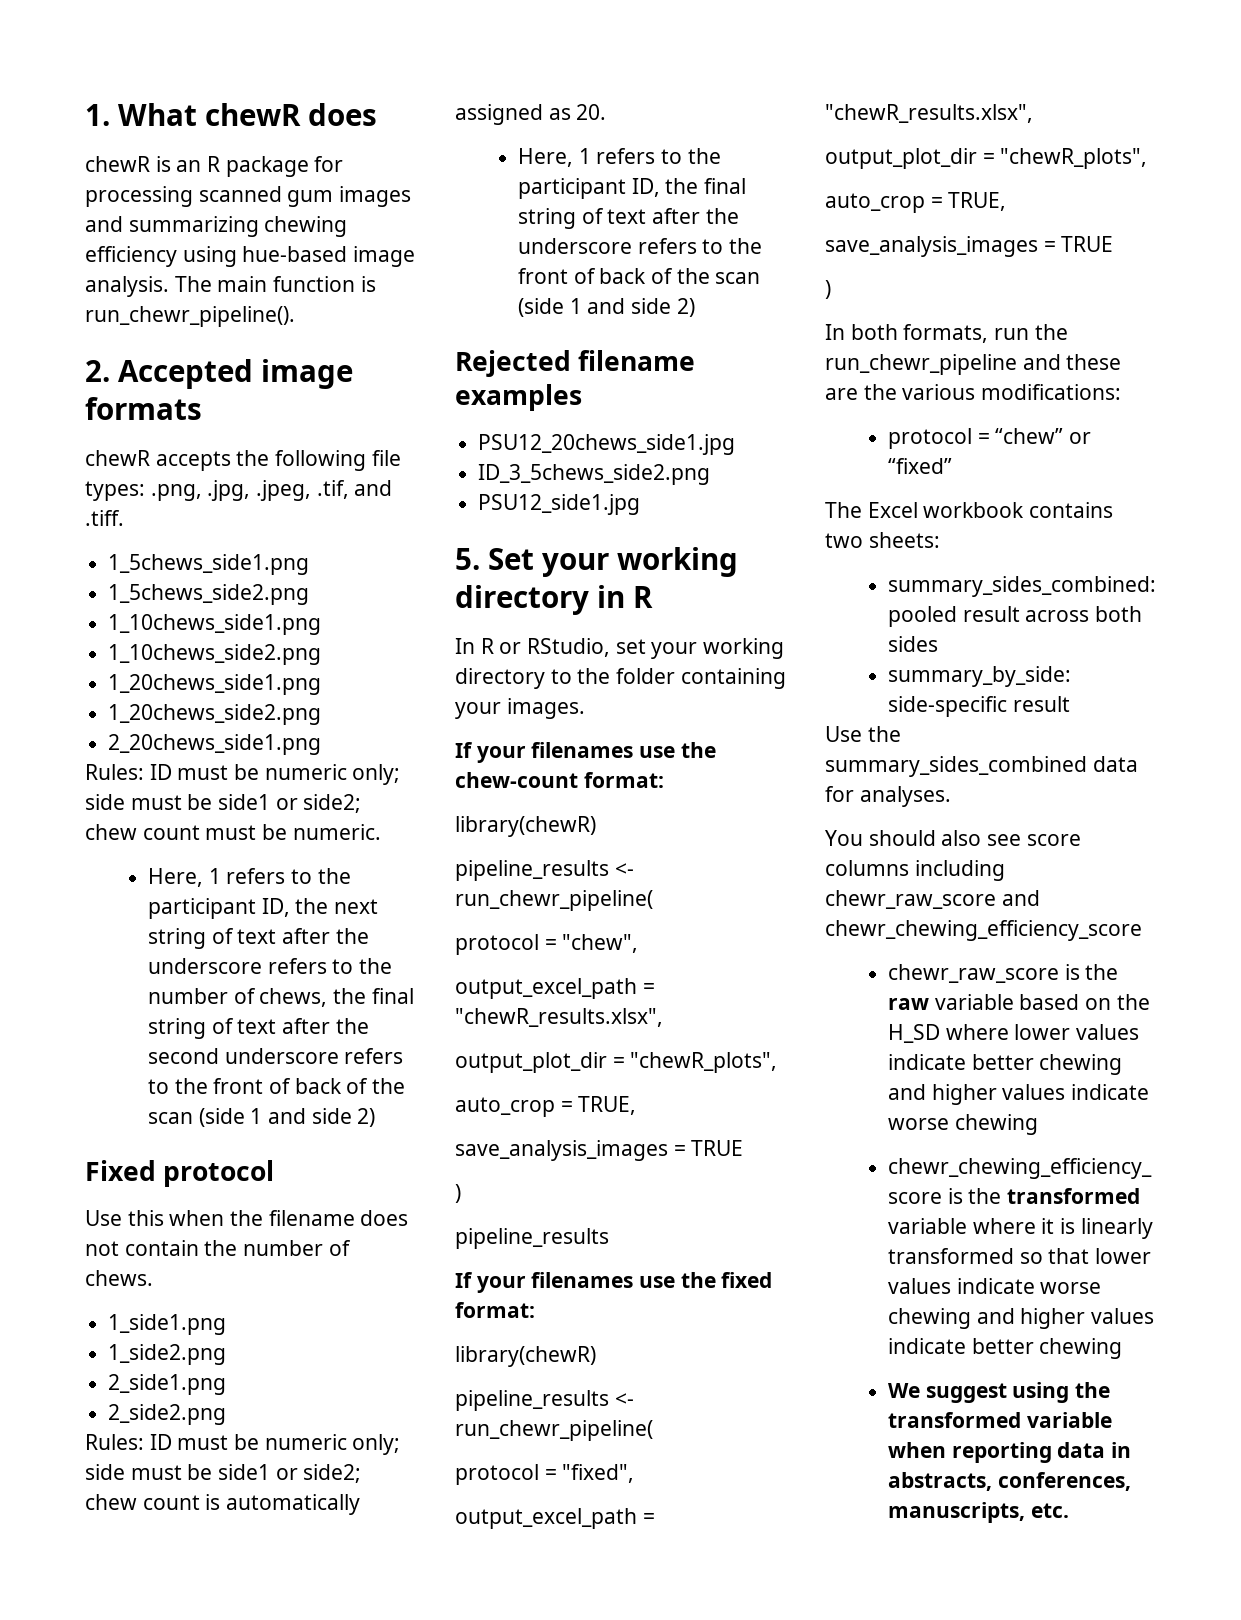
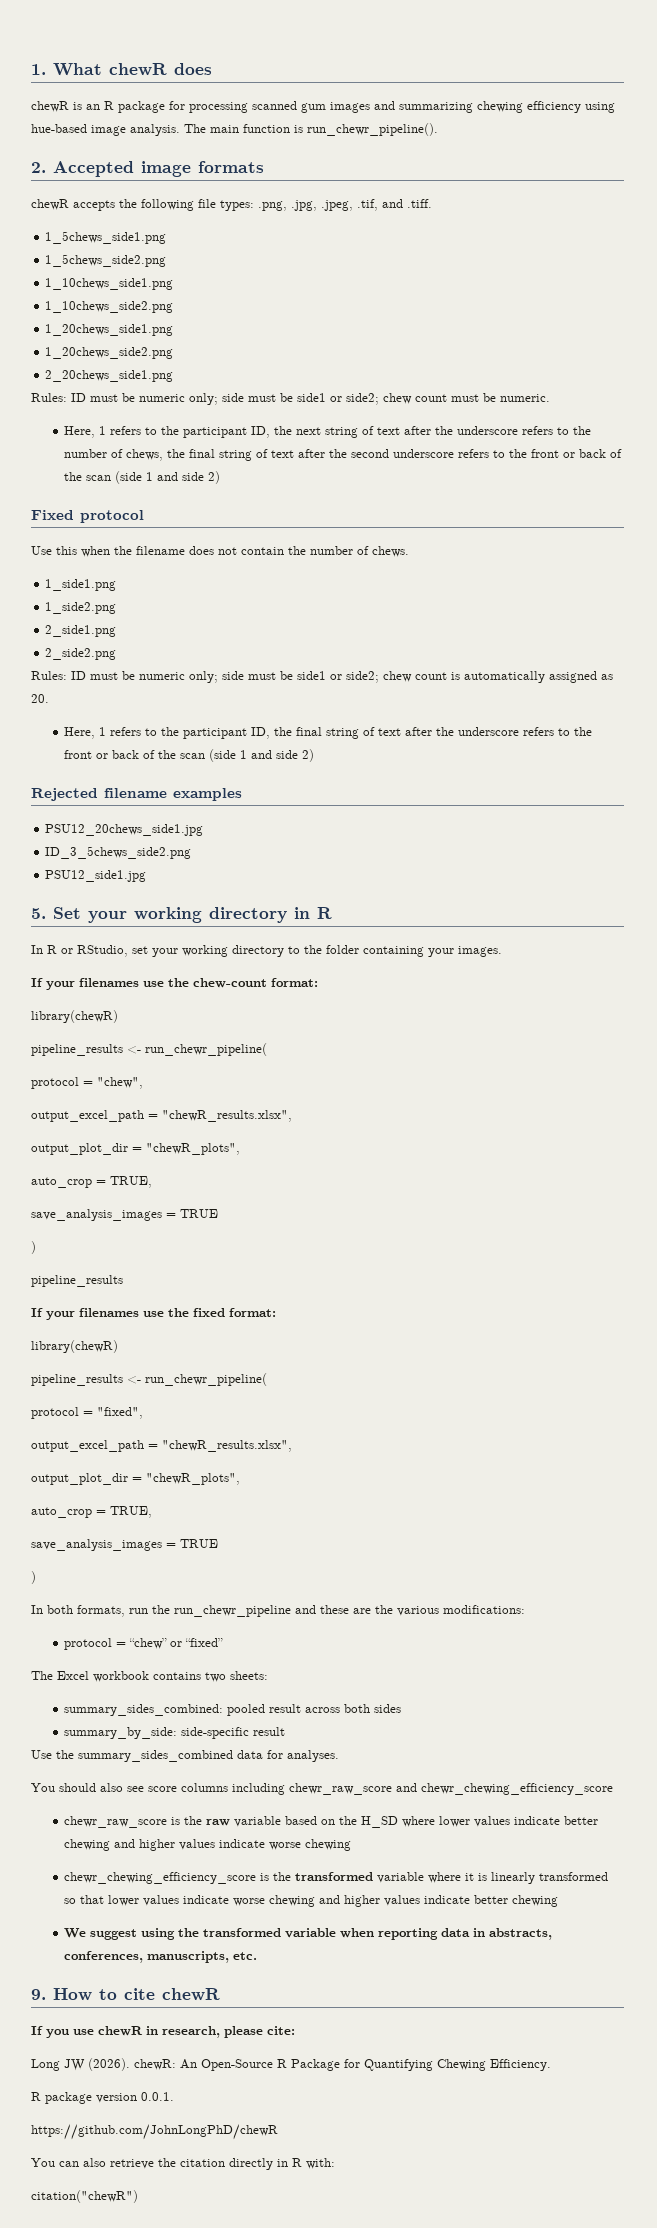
- Here, 1 refers to the participant ID, the next string of text after the underscore refers to the number of chews, the final string of text after the second underscore refers to the front of back of the scan (side 1 and side 2)
+ Here, 1 refers to the participant ID, the next string of text after the underscore refers to the number of chews, the final string of text after the second underscore refers to the front or back of the scan (side 1 and side 2)
- Here, 1 refers to the participant ID, the final string of text after the underscore refers to the front of back of the scan (side 1 and side 2)
+ Here, 1 refers to the participant ID, the final string of text after the underscore refers to the front or back of the scan (side 1 and side 2)
+ 9. How to cite chewR
+ If you use chewR in research, please cite:
+ Long JW (2026). chewR: An Open-Source R Package for Quantifying Chewing Efficiency.
+ R package version 0.0.1.
+ https://github.com/JohnLongPhD/chewR
+ You can also retrieve the citation directly in R with:
+ citation("chewR")

